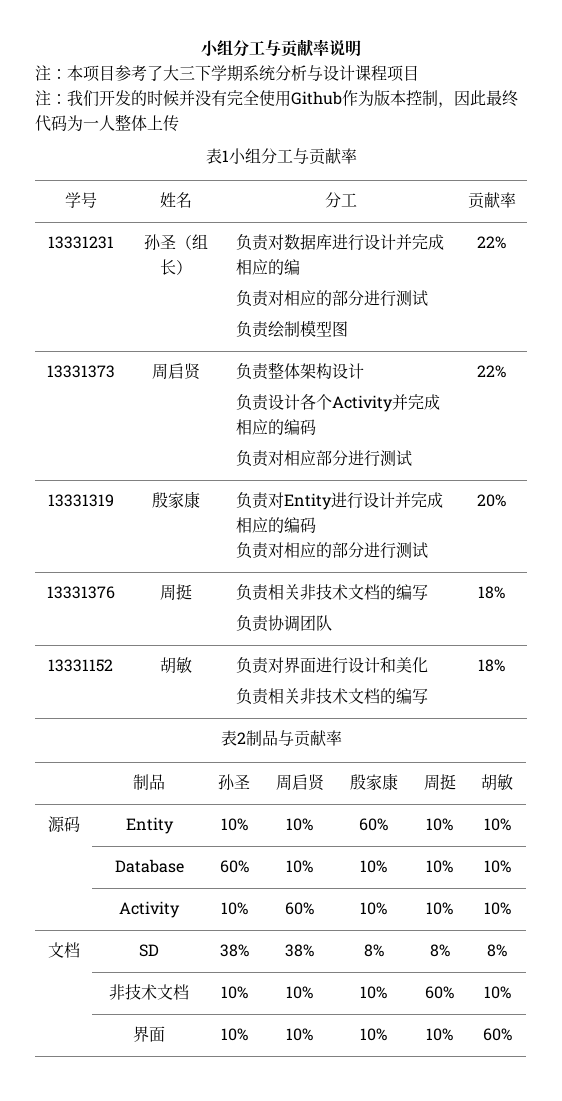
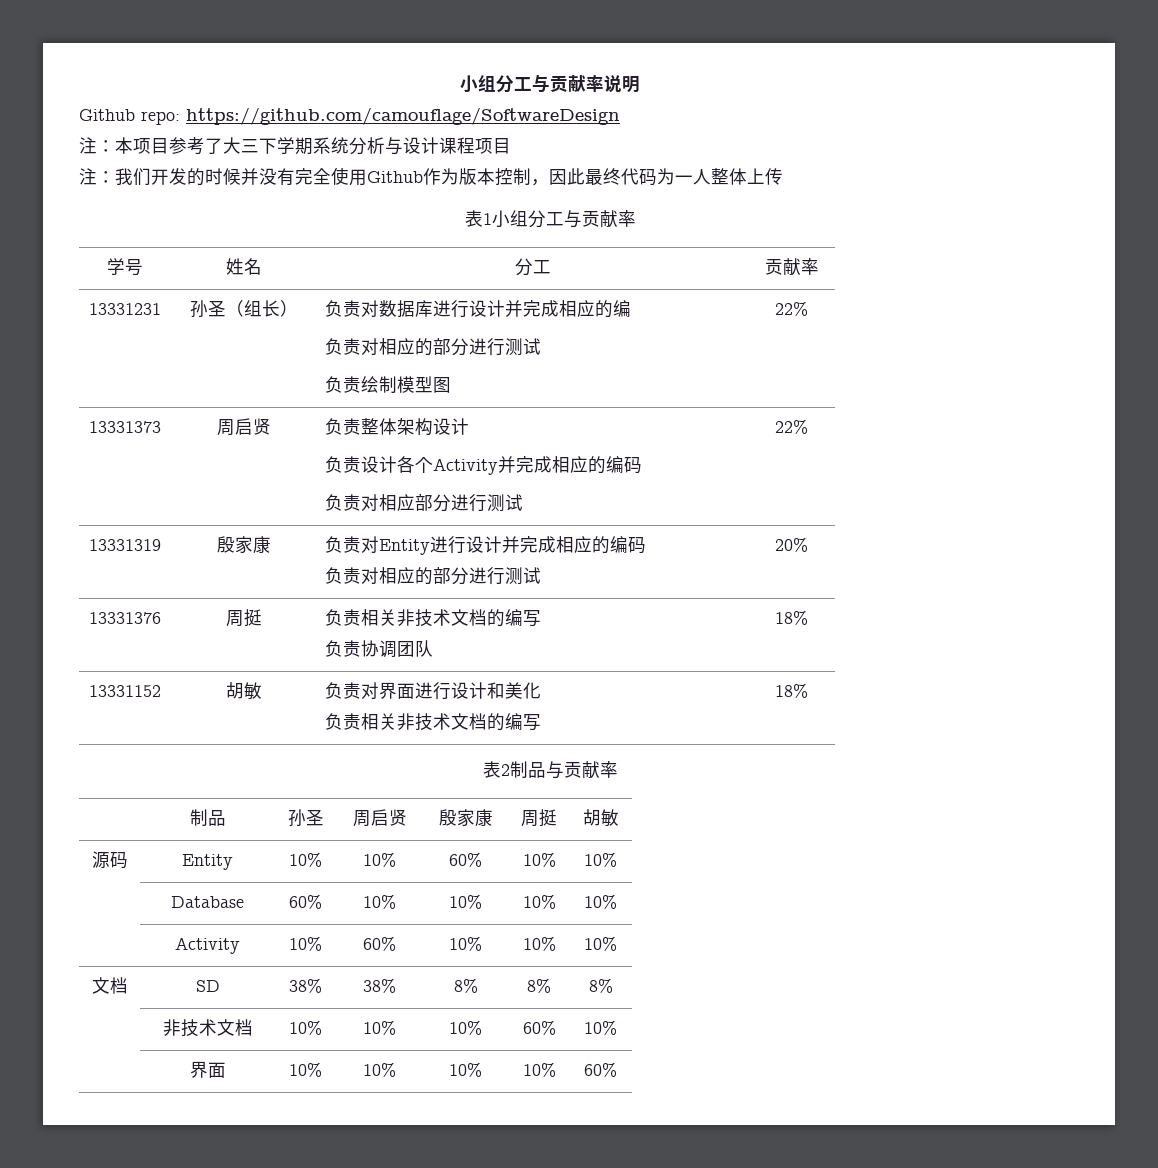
+ Github repo: https://github.com/camouflage/SoftwareDesign

